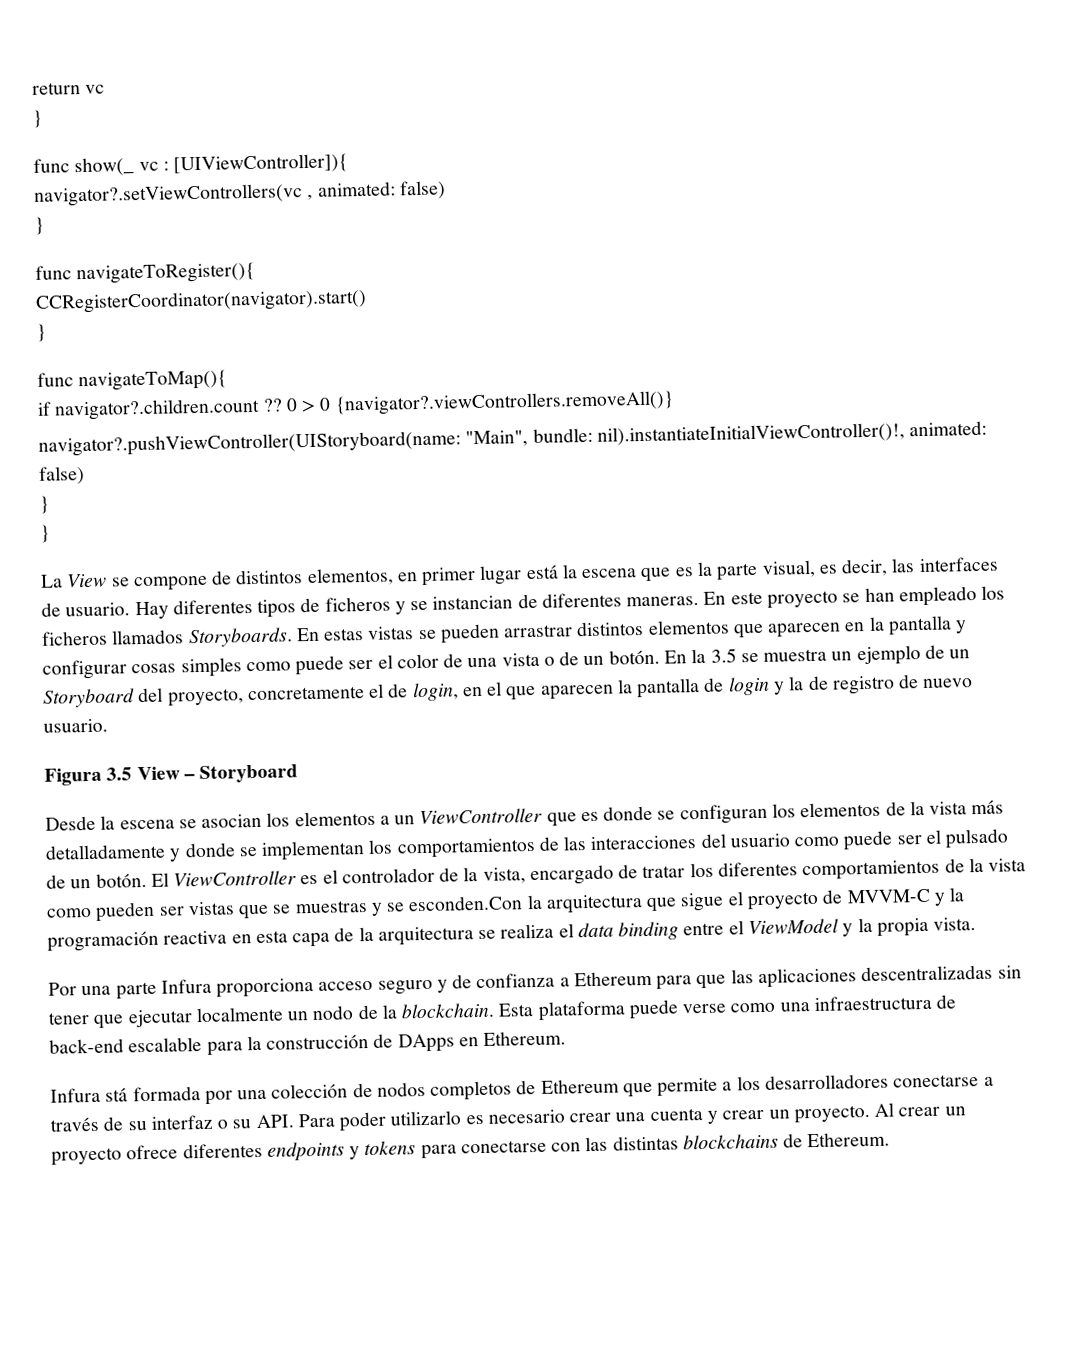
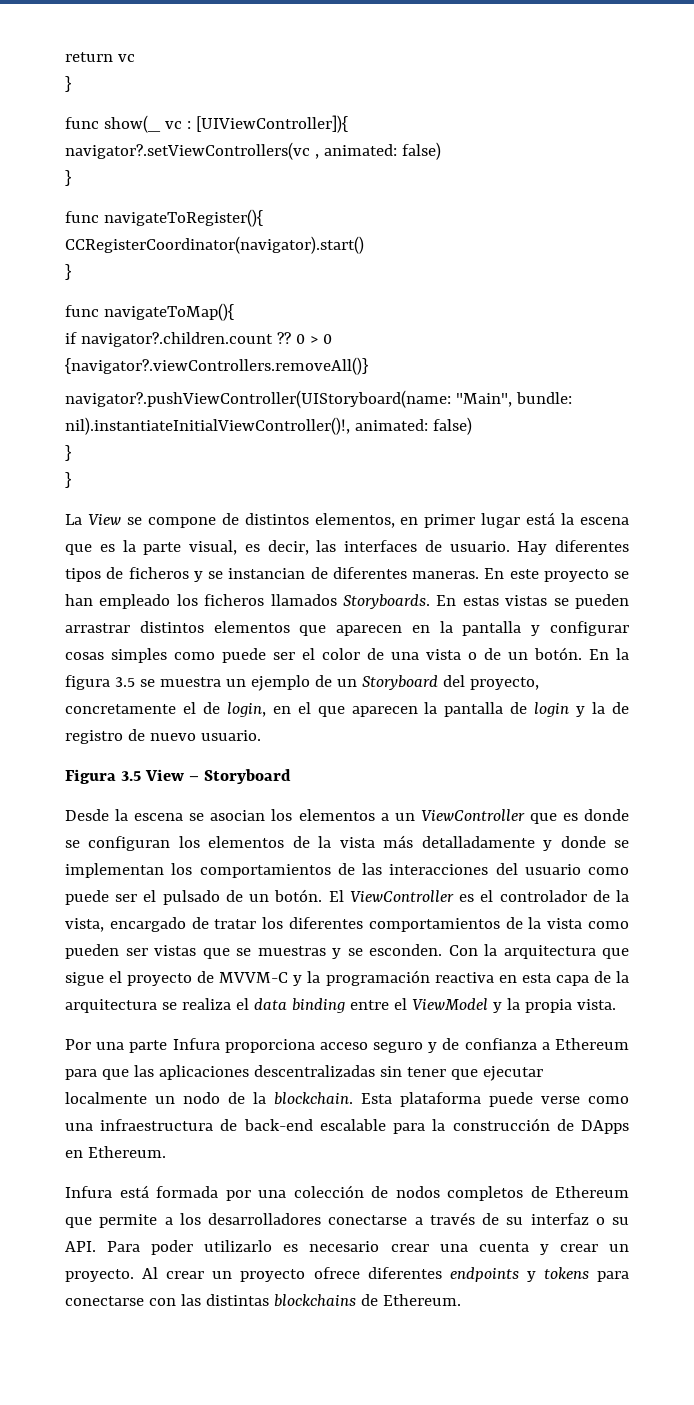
- En la 3.5 se muestra un ejemplo de un Storyboard del proyecto, concretamente el de login, en el que aparecen la pantalla de login y la de registro de nuevo usuario.
+ En la figura 3.5 se muestra un ejemplo de un Storyboard del proyecto, concretamente el de login, en el que aparecen la pantalla de login y la de registro de nuevo usuario.
- El ViewController es el controlador de la vista, encargado de tratar los diferentes comportamientos de la vista como pueden ser vistas que se muestras y se esconden.Con la arquitectura que sigue el proyecto de MVVM-C y la programación reactiva en esta capa de la arquitectura se realiza el data binding entre el ViewModel y la propia vista.
+ El ViewController es el controlador de la vista, encargado de tratar los diferentes comportamientos de la vista como pueden ser vistas que se muestras y se esconden. Con la arquitectura que sigue el proyecto de MVVM-C y la programación reactiva en esta capa de la arquitectura se realiza el data binding entre el ViewModel y la propia vista.
- Infura stá formada por una colección de nodos completos de Ethereum que permite a los desarrolladores conectarse a través de su interfaz o su API. Para poder utilizarlo es necesario crear una cuenta y crear un proyecto.
+ Infura está formada por una colección de nodos completos de Ethereum que permite a los desarrolladores conectarse a través de su interfaz o su API. Para poder utilizarlo es necesario crear una cuenta y crear un proyecto.

